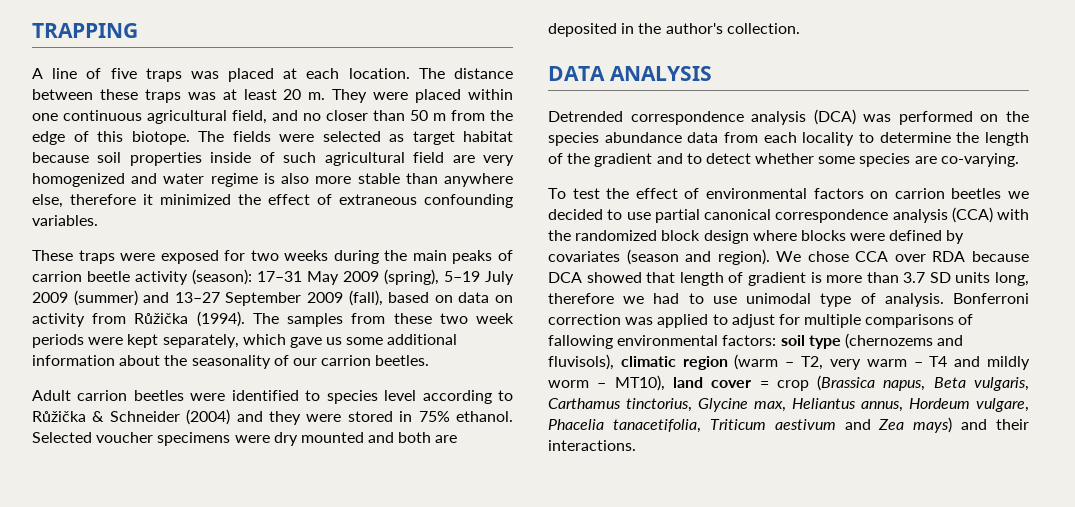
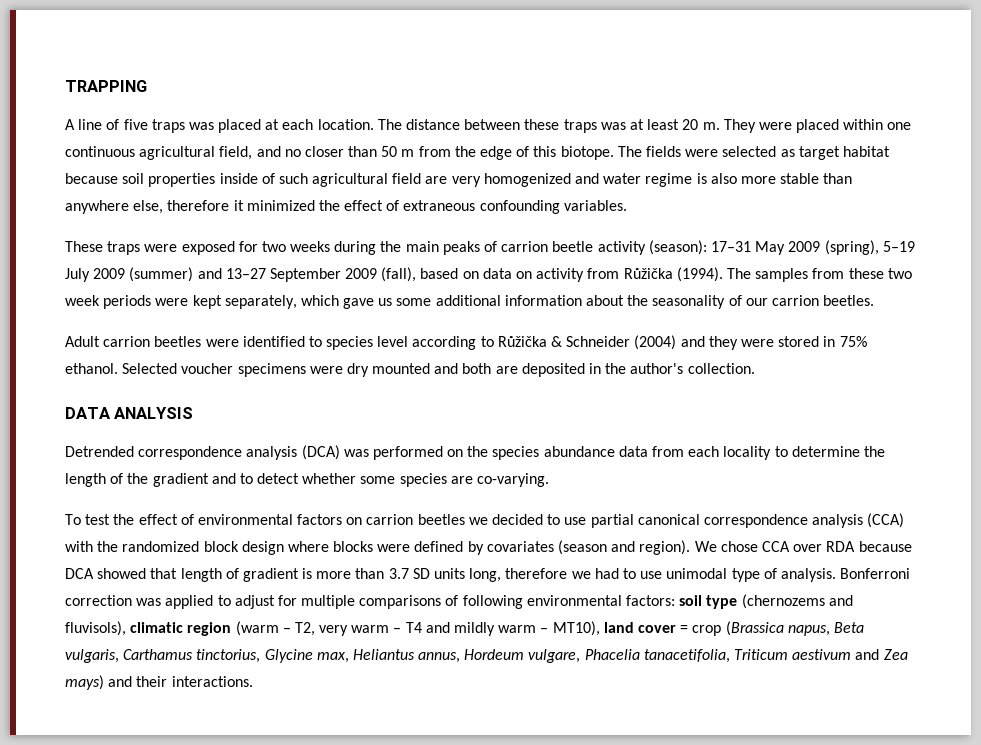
- Bonferroni correction was applied to adjust for multiple comparisons of fallowing environmental factors: soil type (chernozems and fluvisols), climatic region (warm – T2, very warm – T4 and mildly worm – MT10), land cover = crop (Brassica napus, Beta vulgaris, Carthamus tinctorius, Glycine max, Heliantus annus, Hordeum vulgare, Phacelia tanacetifolia, Triticum aestivum and Zea mays) and their interactions.
+ Bonferroni correction was applied to adjust for multiple comparisons of following environmental factors: soil type (chernozems and fluvisols), climatic region (warm – T2, very warm – T4 and mildly warm – MT10), land cover = crop (Brassica napus, Beta vulgaris, Carthamus tinctorius, Glycine max, Heliantus annus, Hordeum vulgare, Phacelia tanacetifolia, Triticum aestivum and Zea mays) and their interactions.

